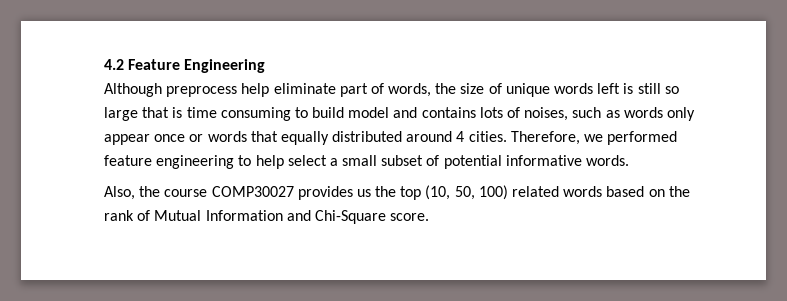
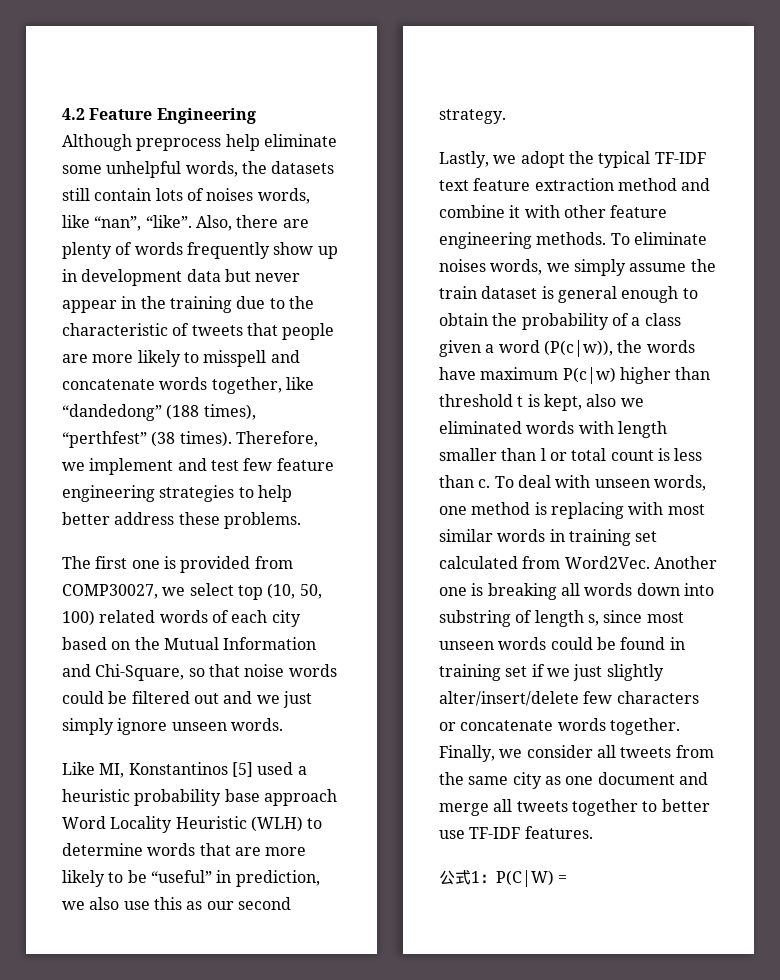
- Although preprocess help eliminate part of words, the size of unique words left is still so large that is time consuming to build model and contains lots of noises, such as words only appear once or words that equally distributed around 4 cities. Therefore, we performed feature engineering to help select a small subset of potential informative words.
- Also, the course COMP30027 provides us the top (10, 50, 100) related words based on the rank of Mutual Information and Chi-Square score.
+ Although preprocess help eliminate some unhelpful words, the datasets still contain lots of noises words, like “nan”, “like”. Also, there are plenty of words frequently show up in development data but never appear in the training due to the characteristic of tweets that people are more likely to misspell and concatenate words together, like “dandedong” (188 times), “perthfest” (38 times). Therefore, we implement and test few feature engineering strategies to help better address these problems.
+ The first one is provided from COMP30027, we select top (10, 50, 100) related words of each city based on the Mutual Information and Chi-Square, so that noise words could be filtered out and we just simply ignore unseen words.
+ Like MI, Konstantinos [5] used a heuristic probability base approach Word Locality Heuristic (WLH) to determine words that are more likely to be “useful” in prediction, we also use this as our second strategy.
+ Lastly, we adopt the typical TF-IDF text feature extraction method and combine it with other feature engineering methods. To eliminate noises words, we simply assume the train dataset is general enough to obtain the probability of a class given a word (P(c|w)), the words have maximum P(c|w) higher than threshold t is kept, also we eliminated words with length smaller than l or total count is less than c. To deal with unseen words, one method is replacing with most similar words in training set calculated from Word2Vec. Another one is breaking all words down into substring of length s, since most unseen words could be found in training set if we just slightly alter/insert/delete few characters or concatenate words together. Finally, we consider all tweets from the same city as one document and merge all tweets together to better use TF-IDF features.
+ 公式1：P(C|W) =

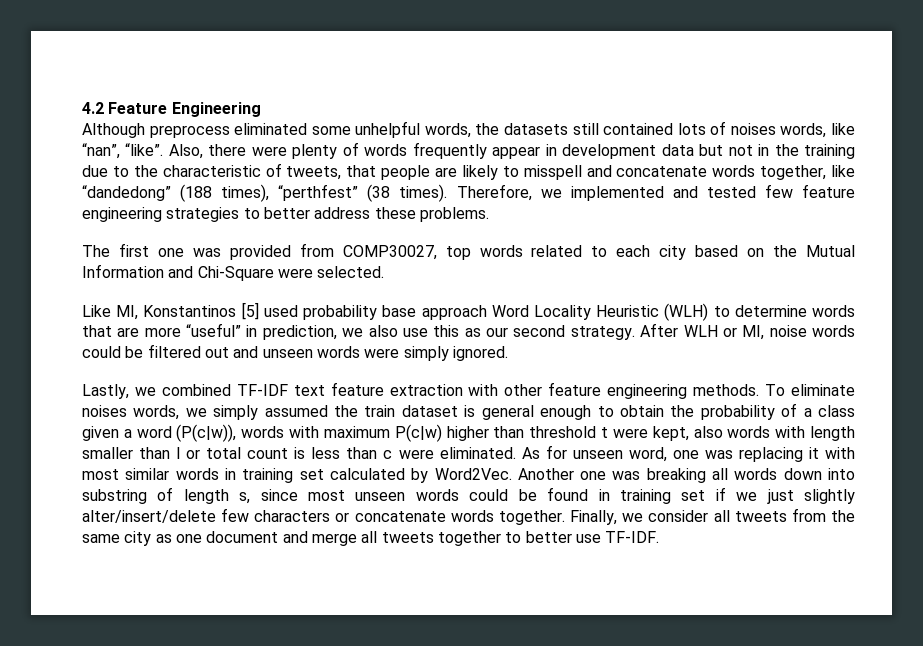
- Although preprocess help eliminate some unhelpful words, the datasets still contain lots of noises words, like “nan”, “like”.
+ Although preprocess eliminated some unhelpful words, the datasets still contained lots of noises words, like “nan”, “like”.
- Also, there are plenty of words frequently show up in development data but never appear in the training due to the characteristic of tweets that people are more likely to misspell and concatenate words together, like “dandedong” (188 times), “perthfest” (38 times).
+ Also, there were plenty of words frequently appear in development data but not in the training due to the characteristic of tweets, that people are likely to misspell and concatenate words together, like “dandedong” (188 times), “perthfest” (38 times).
- Therefore, we implement and test few feature engineering strategies to help better address these problems.
+ Therefore, we implemented and tested few feature engineering strategies to better address these problems.
- The first one is provided from COMP30027, we select top (10, 50, 100) related words of each city based on the Mutual Information and Chi-Square, so that noise words could be filtered out and we just simply ignore unseen words.
+ The first one was provided from COMP30027, top words related to each city based on the Mutual Information and Chi-Square were selected.
- Like MI, Konstantinos [5] used a heuristic probability base approach Word Locality Heuristic (WLH) to determine words that are more likely to be “useful” in prediction, we also use this as our second strategy.
+ Like MI, Konstantinos [5] used probability base approach Word Locality Heuristic (WLH) to determine words that are more “useful” in prediction, we also use this as our second strategy. After WLH or MI, noise words could be filtered out and unseen words were simply ignored.
- Lastly, we adopt the typical TF-IDF text feature extraction method and combine it with other feature engineering methods.
+ Lastly, we combined TF-IDF text feature extraction with other feature engineering methods.
- To eliminate noises words, we simply assume the train dataset is general enough to obtain the probability of a class given a word (P(c|w)), the words have maximum P(c|w) higher than threshold t is kept, also we eliminated words with length smaller than l or total count is less than c. To deal with unseen words, one method is replacing with most similar words in training set calculated from Word2Vec.
+ To eliminate noises words, we simply assumed the train dataset is general enough to obtain the probability of a class given a word (P(c|w)), words with maximum P(c|w) higher than threshold t were kept, also words with length smaller than l or total count is less than c were eliminated. As for unseen word, one was replacing it with most similar words in training set calculated by Word2Vec.
- Another one is breaking all words down into substring of length s, since most unseen words could be found in training set if we just slightly alter/insert/delete few characters or concatenate words together.
+ Another one was breaking all words down into substring of length s, since most unseen words could be found in training set if we just slightly alter/insert/delete few characters or concatenate words together.
- Finally, we consider all tweets from the same city as one document and merge all tweets together to better use TF-IDF features.
- 公式1：P(C|W) =
+ Finally, we consider all tweets from the same city as one document and merge all tweets together to better use TF-IDF.

